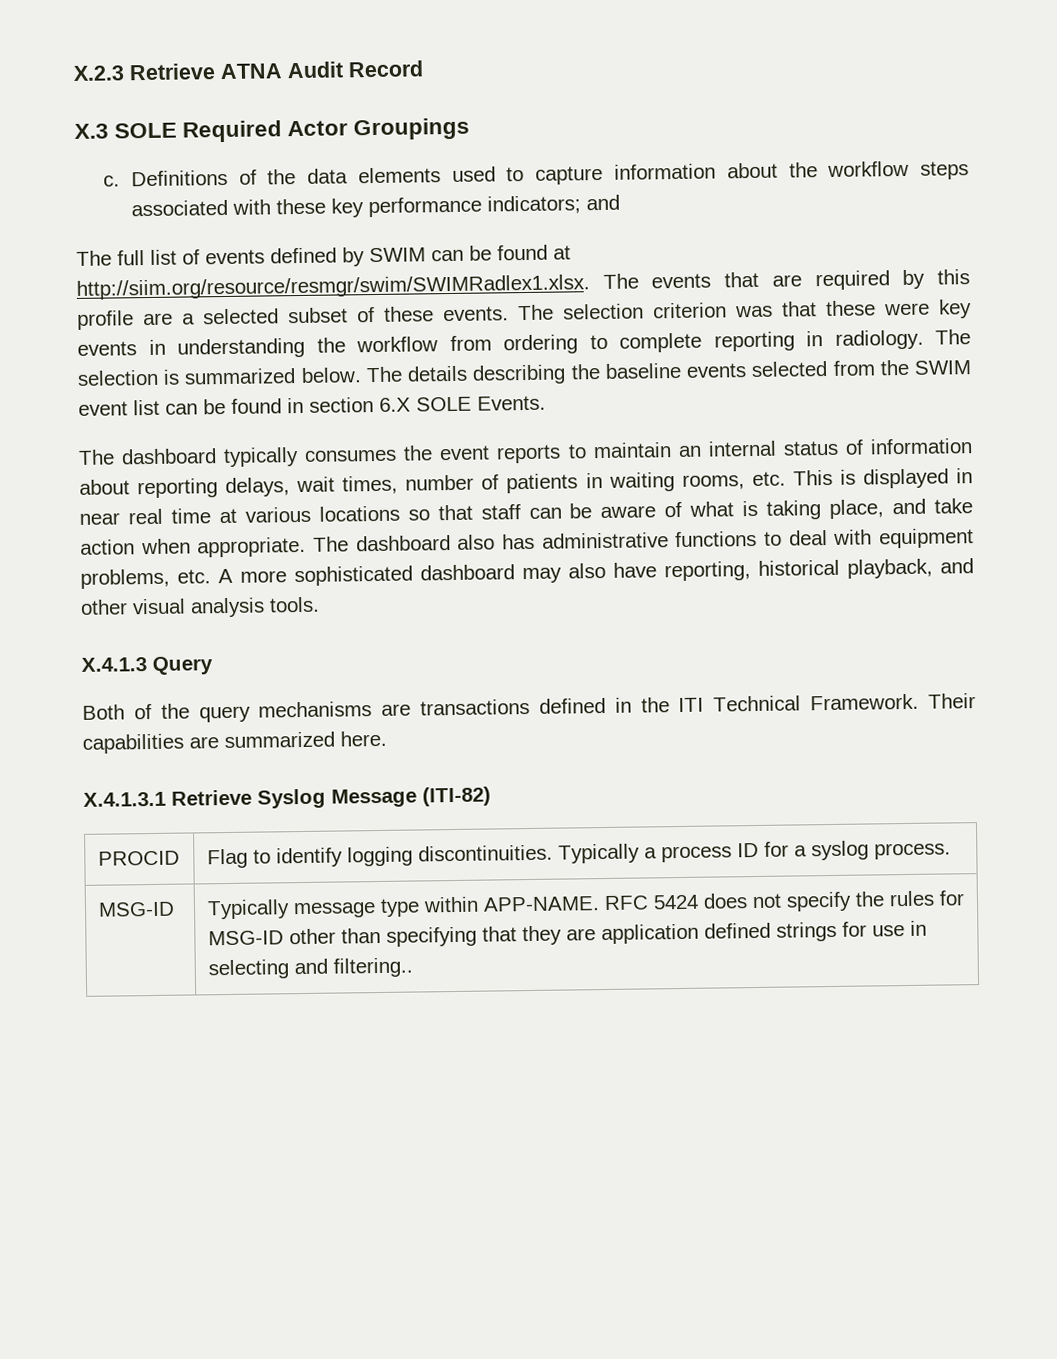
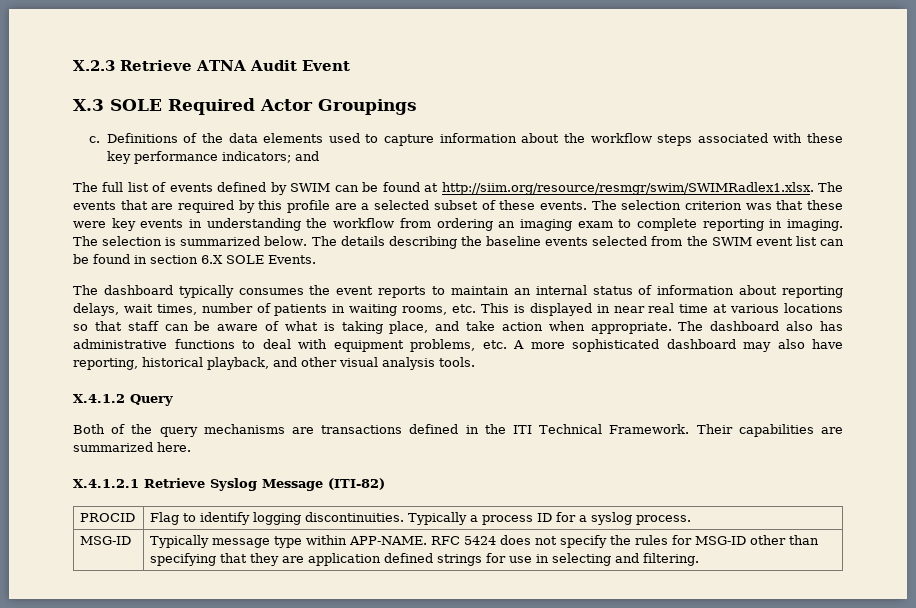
- X.2.3 Retrieve ATNA Audit Record
+ X.2.3 Retrieve ATNA Audit Event
- The selection criterion was that these were key events in understanding the workflow from ordering to complete reporting in radiology.
+ The selection criterion was that these were key events in understanding the workflow from ordering an imaging exam to complete reporting in imaging.
- X.4.1.3 Query
+ X.4.1.2 Query
- X.4.1.3.1 Retrieve Syslog Message (ITI-82)
+ X.4.1.2.1 Retrieve Syslog Message (ITI-82)
- MSG-ID | Typically message type within APP-NAME. RFC 5424 does not specify the rules for MSG-ID other than specifying that they are application defined strings for use in selecting and filtering..
+ MSG-ID | Typically message type within APP-NAME. RFC 5424 does not specify the rules for MSG-ID other than specifying that they are application defined strings for use in selecting and filtering.

